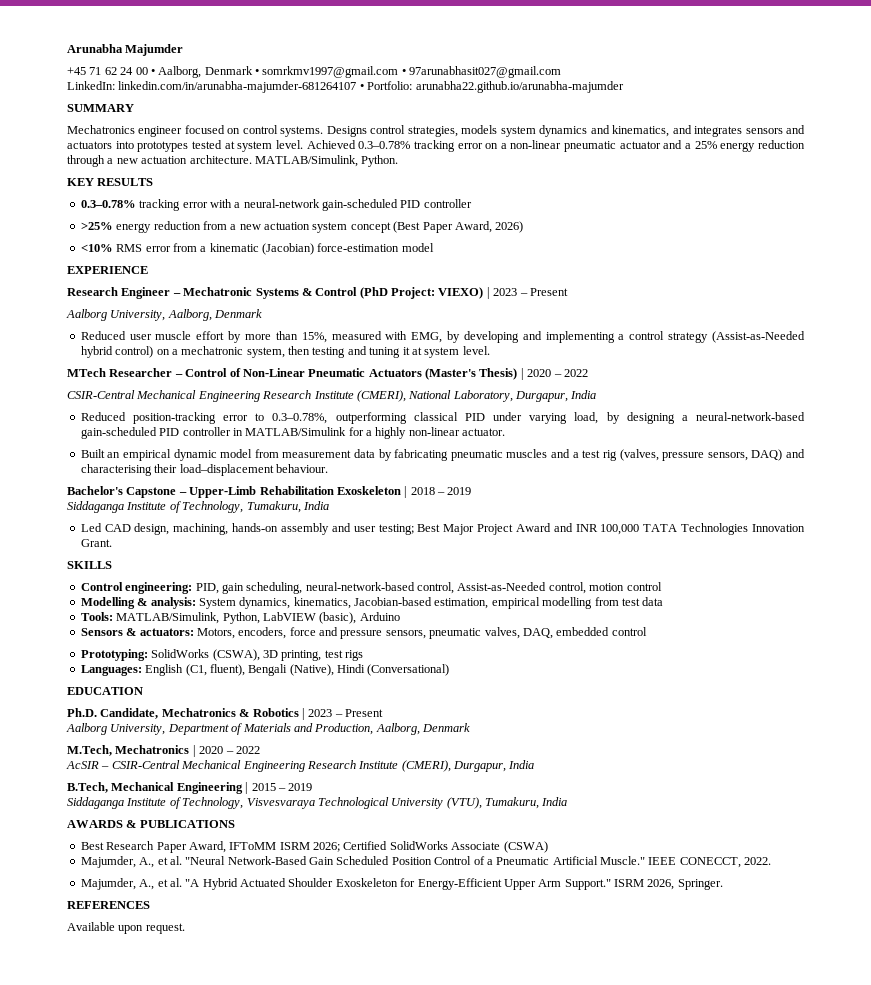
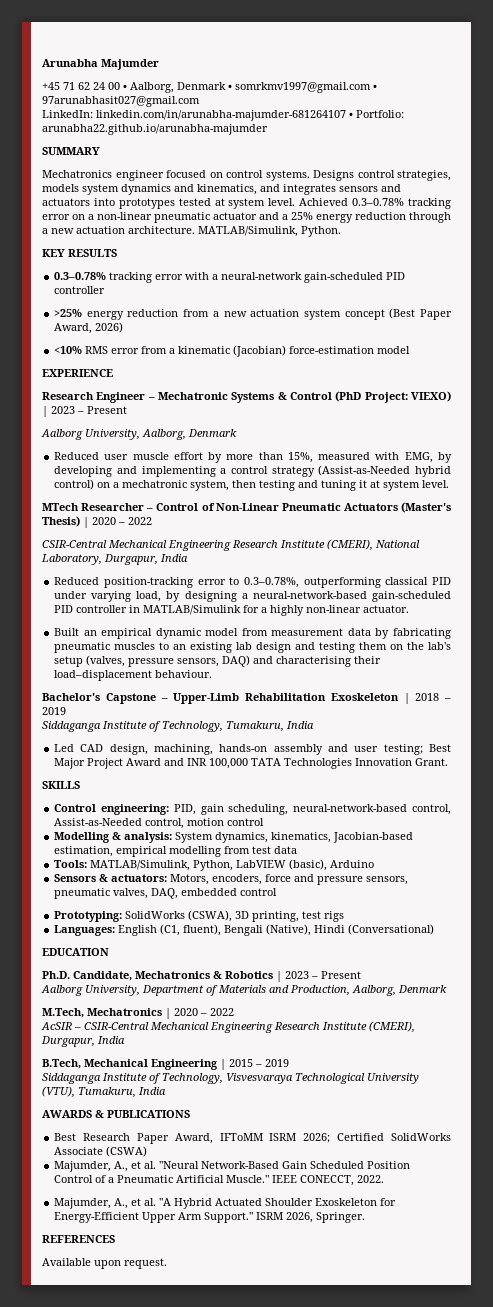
- Built an empirical dynamic model from measurement data by fabricating pneumatic muscles and a test rig (valves, pressure sensors, DAQ) and characterising their load–displacement behaviour.
+ Built an empirical dynamic model from measurement data by fabricating pneumatic muscles to an existing lab design and testing them on the lab's setup (valves, pressure sensors, DAQ) and characterising their load–displacement behaviour.

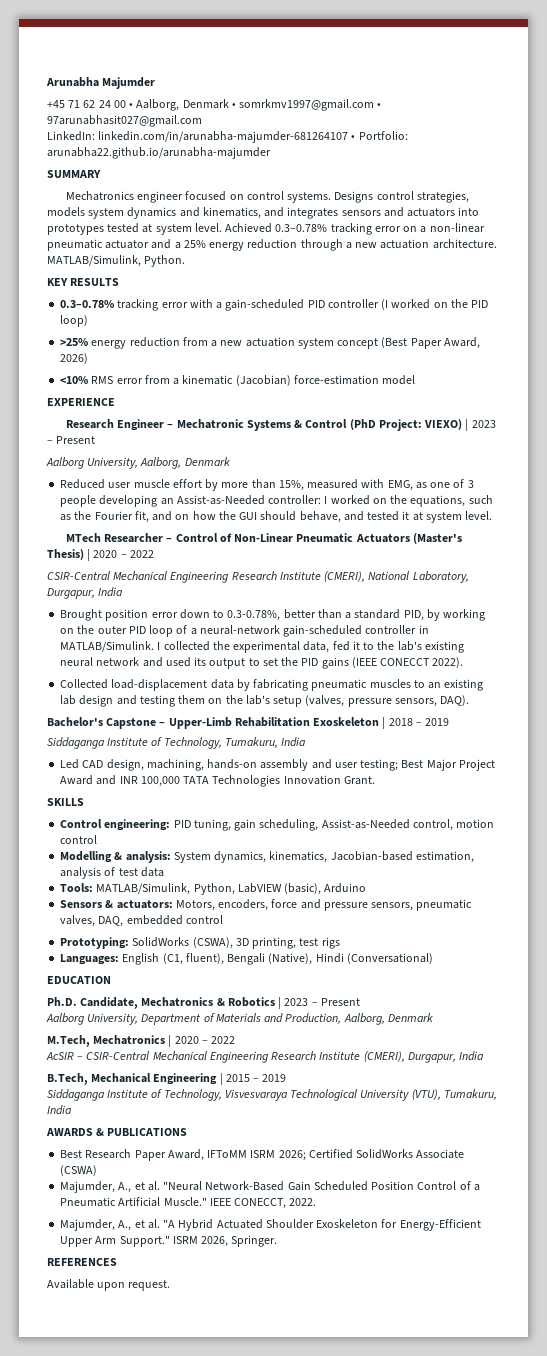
- 0.3–0.78% tracking error with a neural-network gain-scheduled PID controller
+ 0.3–0.78% tracking error with a gain-scheduled PID controller (I worked on the PID loop)
- Reduced user muscle effort by more than 15%, measured with EMG, by developing and implementing a control strategy (Assist-as-Needed hybrid control) on a mechatronic system, then testing and tuning it at system level.
+ Reduced user muscle effort by more than 15%, measured with EMG, as one of 3 people developing an Assist-as-Needed controller: I worked on the equations, such as the Fourier fit, and on how the GUI should behave, and tested it at system level.
- Reduced position-tracking error to 0.3–0.78%, outperforming classical PID under varying load, by designing a neural-network-based gain-scheduled PID controller in MATLAB/Simulink for a highly non-linear actuator.
- Built an empirical dynamic model from measurement data by fabricating pneumatic muscles to an existing lab design and testing them on the lab's setup (valves, pressure sensors, DAQ) and characterising their load–displacement behaviour.
+ Brought position error down to 0.3-0.78%, better than a standard PID, by working on the outer PID loop of a neural-network gain-scheduled controller in MATLAB/Simulink. I collected the experimental data, fed it to the lab's existing neural network and used its output to set the PID gains (IEEE CONECCT 2022).
+ Collected load-displacement data by fabricating pneumatic muscles to an existing lab design and testing them on the lab's setup (valves, pressure sensors, DAQ).
- Control engineering: PID, gain scheduling, neural-network-based control, Assist-as-Needed control, motion control
+ Control engineering: PID tuning, gain scheduling, Assist-as-Needed control, motion control
- Modelling & analysis: System dynamics, kinematics, Jacobian-based estimation, empirical modelling from test data
+ Modelling & analysis: System dynamics, kinematics, Jacobian-based estimation, analysis of test data

